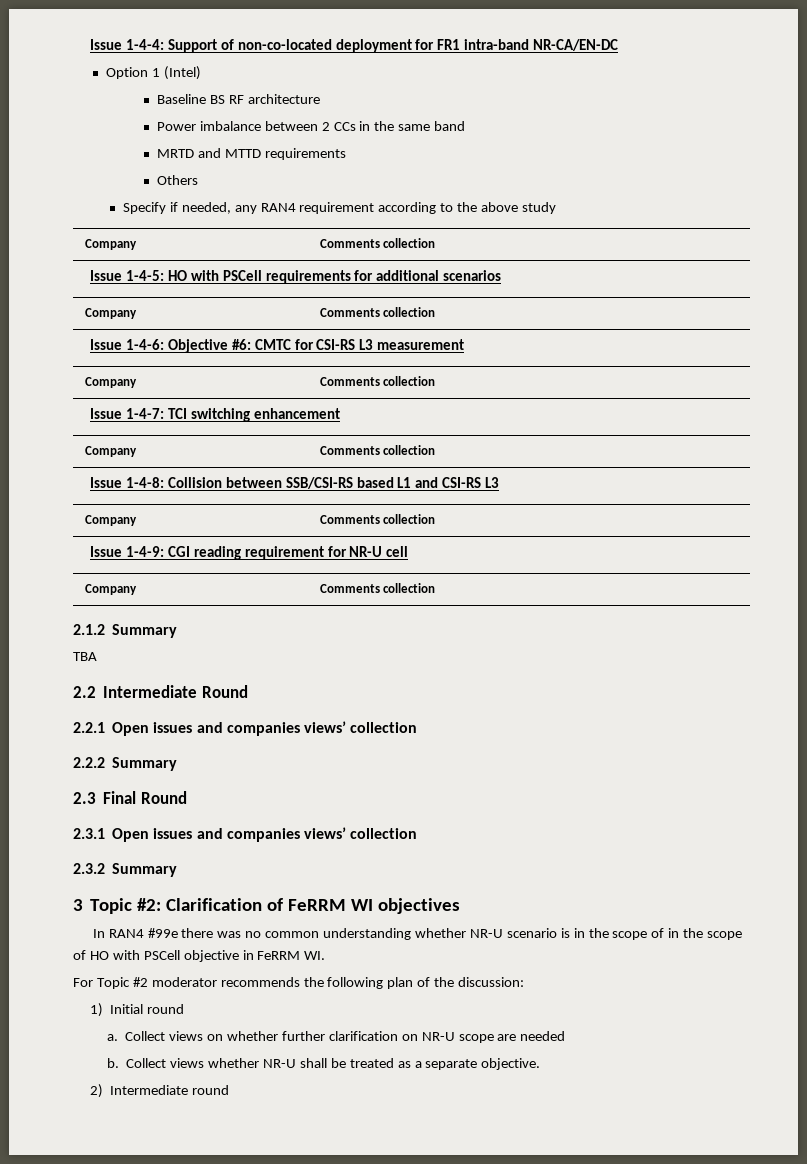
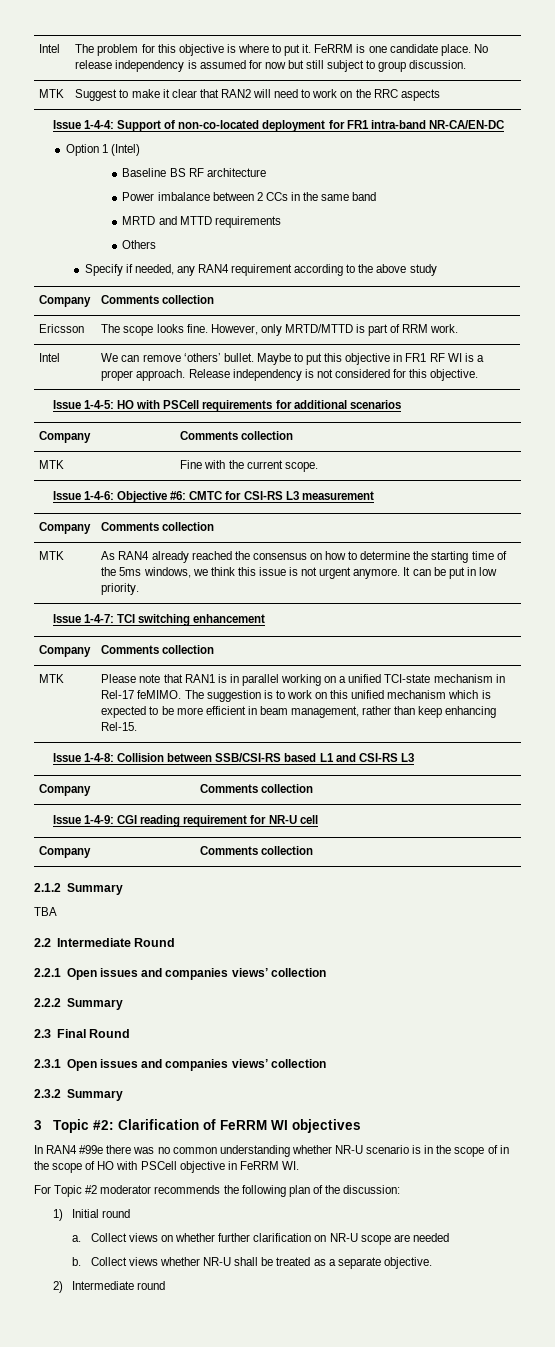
+ Intel | The problem for this objective is where to put it. FeRRM is one candidate place. No release independency is assumed for now but still subject to group discussion.
+ MTK | Suggest to make it clear that RAN2 will need to work on the RRC aspects
+ Ericsson | The scope looks fine. However, only MRTD/MTTD is part of RRM work.
+ Intel | We can remove ‘others’ bullet. Maybe to put this objective in FR1 RF WI is a proper approach. Release independency is not considered for this objective.
+ MTK | Fine with the current scope.
+ MTK | As RAN4 already reached the consensus on how to determine the starting time of the 5ms windows, we think this issue is not urgent anymore. It can be put in low priority.
+ MTK | Please note that RAN1 is in parallel working on a unified TCI-state mechanism in Rel-17 feMIMO. The suggestion is to work on this unified mechanism which is expected to be more efficient in beam management, rather than keep enhancing Rel-15.

